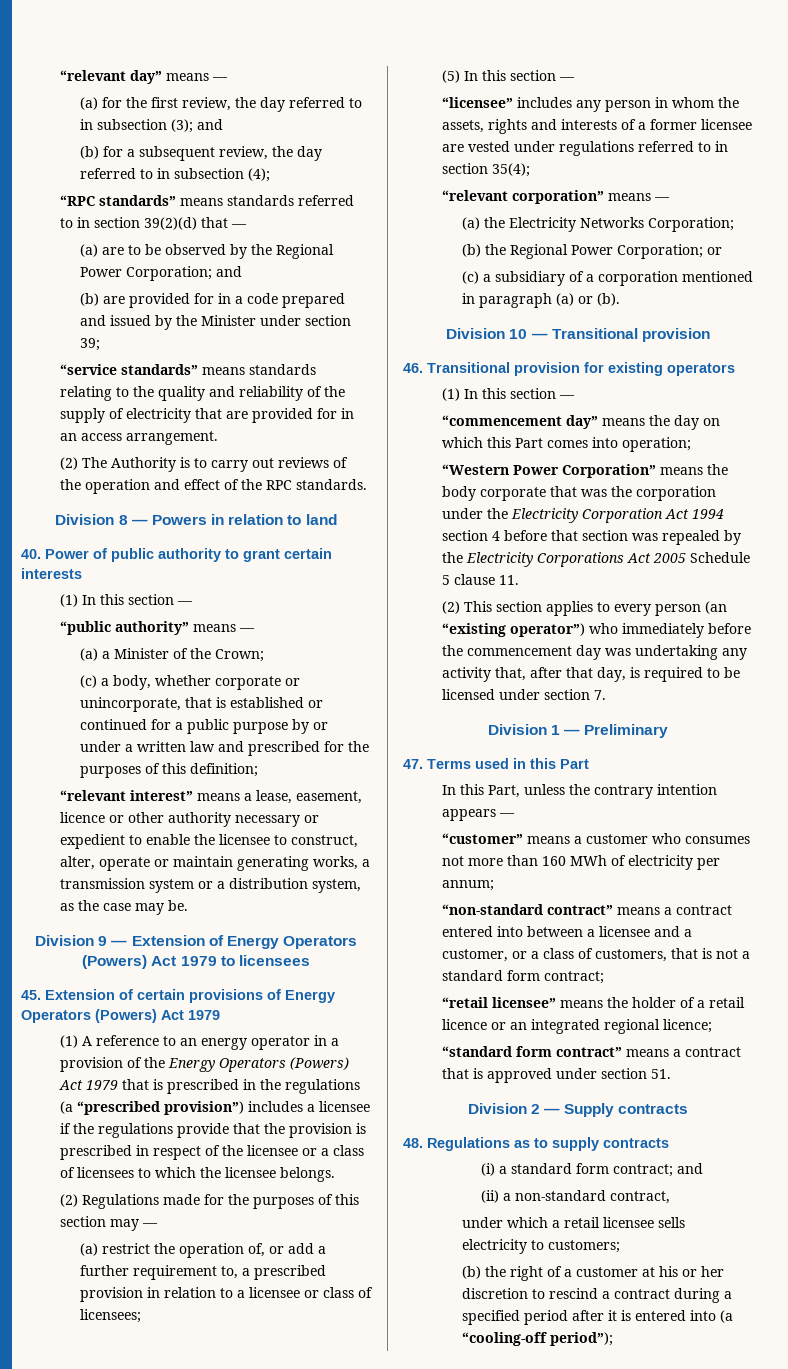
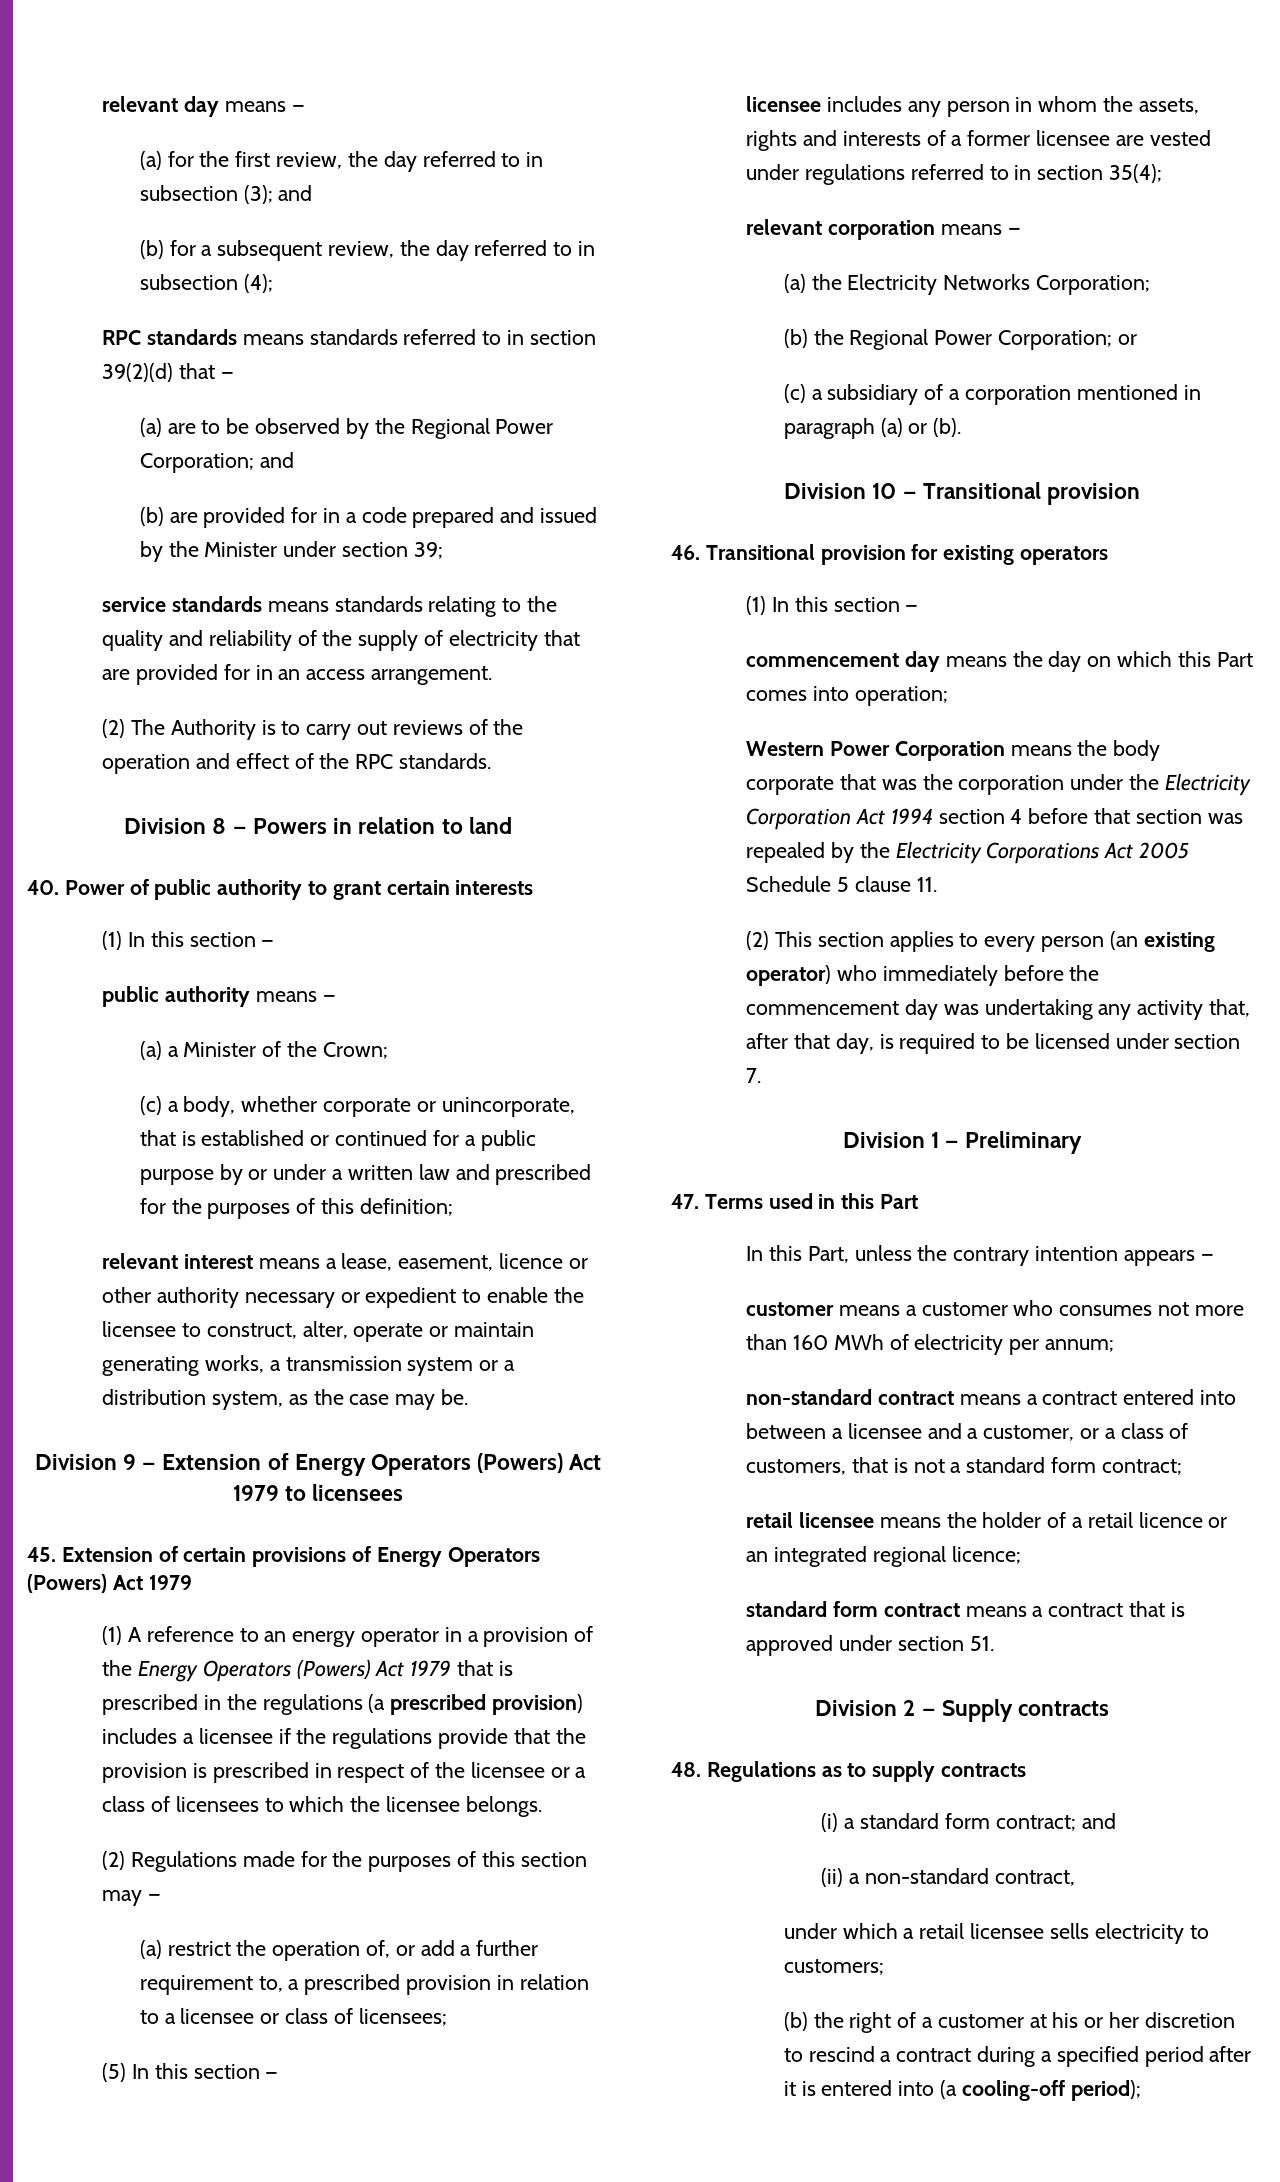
- “relevant day” means —
+ relevant day means —
- “RPC standards” means standards referred to in section 39(2)(d) that —
+ RPC standards means standards referred to in section 39(2)(d) that —
- “service standards” means standards relating to the quality and reliability of the supply of electricity that are provided for in an access arrangement.
+ service standards means standards relating to the quality and reliability of the supply of electricity that are provided for in an access arrangement.
- “public authority” means —
+ public authority means —
- “relevant interest” means a lease, easement, licence or other authority necessary or expedient to enable the licensee to construct, alter, operate or maintain generating works, a transmission system or a distribution system, as the case may be.
+ relevant interest means a lease, easement, licence or other authority necessary or expedient to enable the licensee to construct, alter, operate or maintain generating works, a transmission system or a distribution system, as the case may be.
- (1) A reference to an energy operator in a provision of the Energy Operators (Powers) Act 1979 that is prescribed in the regulations (a “prescribed provision”) includes a licensee if the regulations provide that the provision is prescribed in respect of the licensee or a class of licensees to which the licensee belongs.
+ (1) A reference to an energy operator in a provision of the Energy Operators (Powers) Act 1979 that is prescribed in the regulations (a prescribed provision) includes a licensee if the regulations provide that the provision is prescribed in respect of the licensee or a class of licensees to which the licensee belongs.
- “licensee” includes any person in whom the assets, rights and interests of a former licensee are vested under regulations referred to in section 35(4);
+ licensee includes any person in whom the assets, rights and interests of a former licensee are vested under regulations referred to in section 35(4);
- “relevant corporation” means —
+ relevant corporation means —
- “commencement day” means the day on which this Part comes into operation;
+ commencement day means the day on which this Part comes into operation;
- “Western Power Corporation” means the body corporate that was the corporation under the Electricity Corporation Act 1994 section 4 before that section was repealed by the Electricity Corporations Act 2005 Schedule 5 clause 11.
+ Western Power Corporation means the body corporate that was the corporation under the Electricity Corporation Act 1994 section 4 before that section was repealed by the Electricity Corporations Act 2005 Schedule 5 clause 11.
- (2) This section applies to every person (an “existing operator”) who immediately before the commencement day was undertaking any activity that, after that day, is required to be licensed under section 7.
+ (2) This section applies to every person (an existing operator) who immediately before the commencement day was undertaking any activity that, after that day, is required to be licensed under section 7.
- “customer” means a customer who consumes not more than 160 MWh of electricity per annum;
+ customer means a customer who consumes not more than 160 MWh of electricity per annum;
- “non-standard contract” means a contract entered into between a licensee and a customer, or a class of customers, that is not a standard form contract;
+ non-standard contract means a contract entered into between a licensee and a customer, or a class of customers, that is not a standard form contract;
- “retail licensee” means the holder of a retail licence or an integrated regional licence;
+ retail licensee means the holder of a retail licence or an integrated regional licence;
- “standard form contract” means a contract that is approved under section 51.
+ standard form contract means a contract that is approved under section 51.
- (b) the right of a customer at his or her discretion to rescind a contract during a specified period after it is entered into (a “cooling-off period”);
+ (b) the right of a customer at his or her discretion to rescind a contract during a specified period after it is entered into (a cooling-off period);

